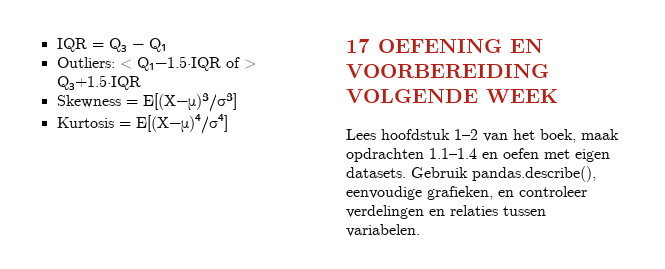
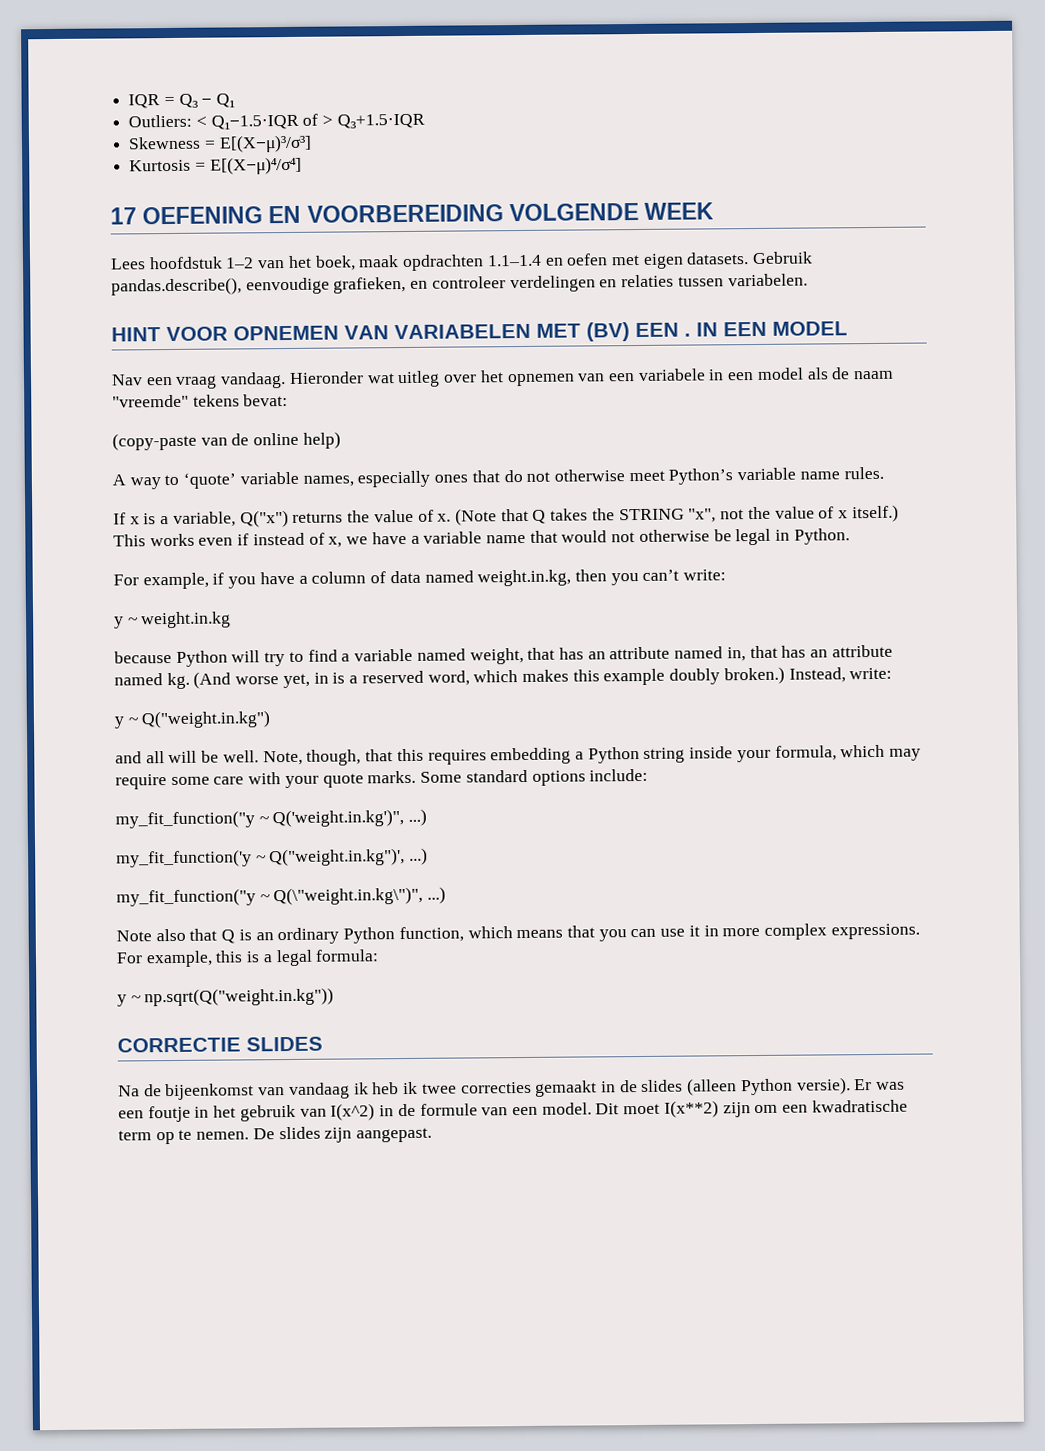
+ HINT VOOR OPNEMEN VAN VARIABELEN MET (BV) EEN . IN EEN MODEL
+ Nav een vraag vandaag. Hieronder wat uitleg over het opnemen van een variabele in een model als de naam "vreemde" tekens bevat:
+ (copy-paste van de online help)
+ A way to ‘quote’ variable names, especially ones that do not otherwise meet Python’s variable name rules.
+ If x is a variable, Q("x") returns the value of x. (Note that Q takes the STRING "x", not the value of x itself.) This works even if instead of x, we have a variable name that would not otherwise be legal in Python.
+ For example, if you have a column of data named weight.in.kg, then you can’t write:
+ y ~ weight.in.kg
+ because Python will try to find a variable named weight, that has an attribute named in, that has an attribute named kg. (And worse yet, in is a reserved word, which makes this example doubly broken.) Instead, write:
+ y ~ Q("weight.in.kg")
+ and all will be well. Note, though, that this requires embedding a Python string inside your formula, which may require some care with your quote marks. Some standard options include:
+ my_fit_function("y ~ Q('weight.in.kg')", ...)
+ my_fit_function('y ~ Q("weight.in.kg")', ...)
+ my_fit_function("y ~ Q(\"weight.in.kg\")", ...)
+ Note also that Q is an ordinary Python function, which means that you can use it in more complex expressions. For example, this is a legal formula:
+ y ~ np.sqrt(Q("weight.in.kg"))
+ CORRECTIE SLIDES
+ Na de bijeenkomst van vandaag ik heb ik twee correcties gemaakt in de slides (alleen Python versie). Er was een foutje in het gebruik van I(x^2) in de formule van een model. Dit moet I(x**2) zijn om een kwadratische term op te nemen. De slides zijn aangepast.

